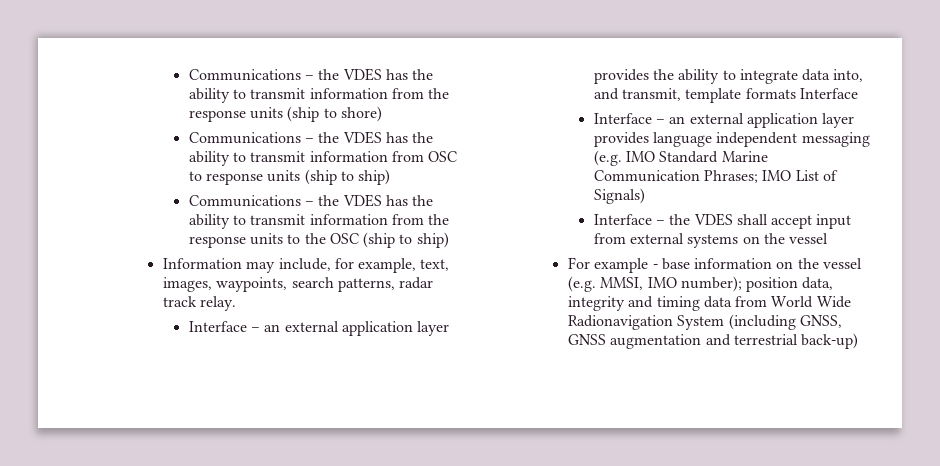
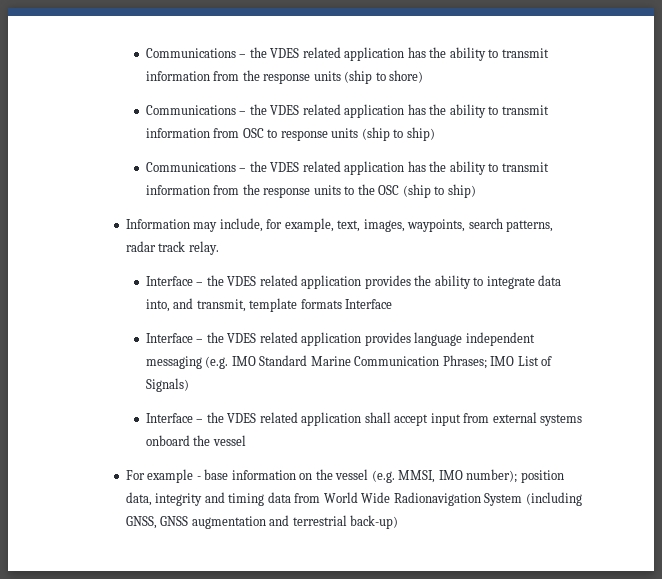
- Communications – the VDES has the ability to transmit information from the response units (ship to shore)
+ Communications – the VDES related application has the ability to transmit information from the response units (ship to shore)
- Communications – the VDES has the ability to transmit information from OSC to response units (ship to ship)
+ Communications – the VDES related application has the ability to transmit information from OSC to response units (ship to ship)
- Communications – the VDES has the ability to transmit information from the response units to the OSC (ship to ship)
+ Communications – the VDES related application has the ability to transmit information from the response units to the OSC (ship to ship)
- Interface – an external application layer provides the ability to integrate data into, and transmit, template formats Interface
+ Interface – the VDES related application provides the ability to integrate data into, and transmit, template formats Interface
- Interface – an external application layer provides language independent messaging (e.g. IMO Standard Marine Communication Phrases; IMO List of Signals)
+ Interface – the VDES related application provides language independent messaging (e.g. IMO Standard Marine Communication Phrases; IMO List of Signals)
- Interface – the VDES shall accept input from external systems on the vessel
+ Interface – the VDES related application shall accept input from external systems onboard the vessel

